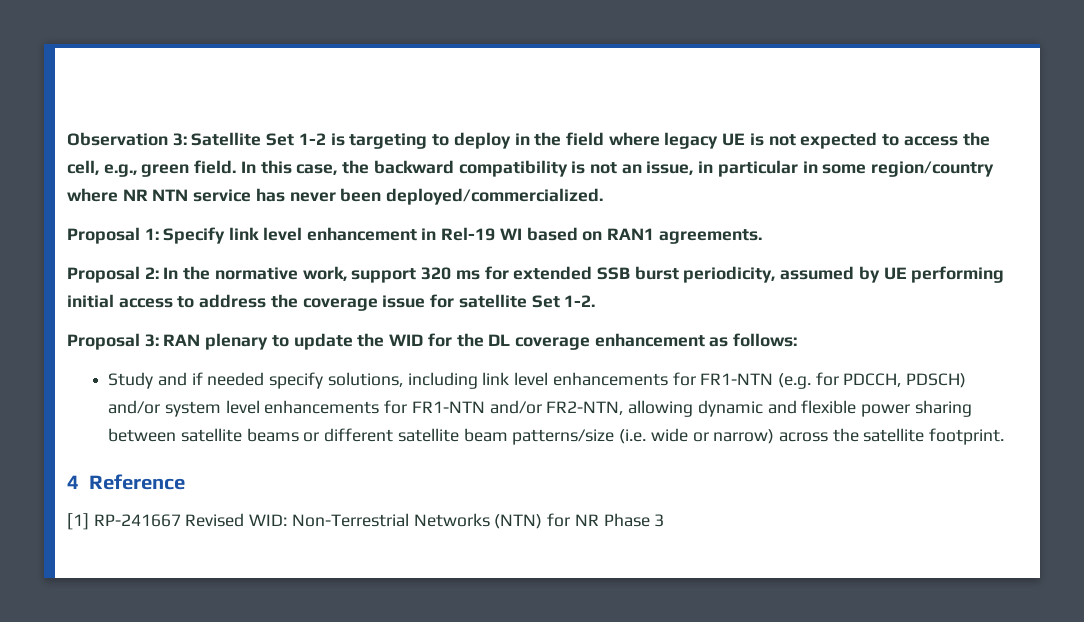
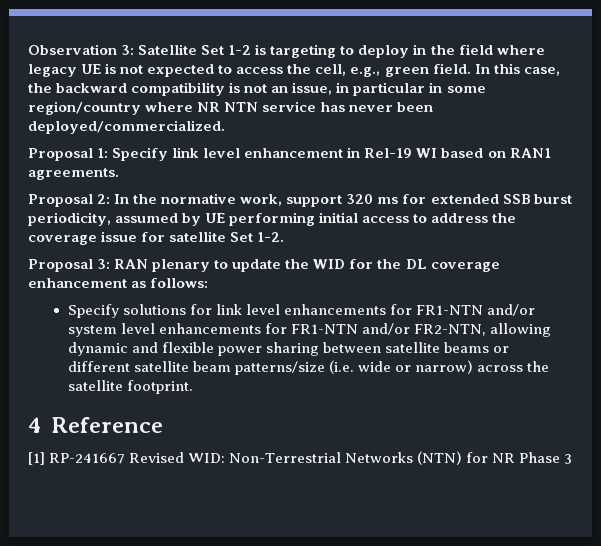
- Study and if needed specify solutions, including link level enhancements for FR1-NTN (e.g. for PDCCH, PDSCH) and/or system level enhancements for FR1-NTN and/or FR2-NTN, allowing dynamic and flexible power sharing between satellite beams or different satellite beam patterns/size (i.e. wide or narrow) across the satellite footprint.
+ Specify solutions for link level enhancements for FR1-NTN and/or system level enhancements for FR1-NTN and/or FR2-NTN, allowing dynamic and flexible power sharing between satellite beams or different satellite beam patterns/size (i.e. wide or narrow) across the satellite footprint.

